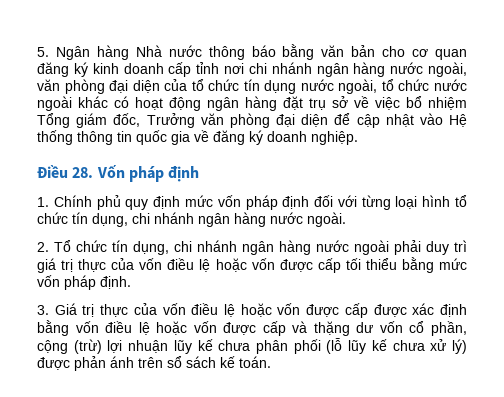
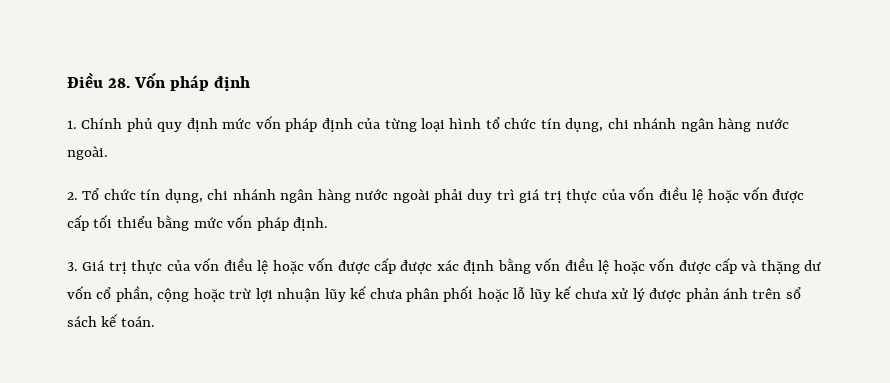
- 5. Ngân hàng Nhà nước thông báo bằng văn bản cho cơ quan đăng ký kinh doanh cấp tỉnh nơi chi nhánh ngân hàng nước ngoài, văn phòng đại diện của tổ chức tín dụng nước ngoài, tổ chức nước ngoài khác có hoạt động ngân hàng đặt trụ sở về việc bổ nhiệm Tổng giám đốc, Trưởng văn phòng đại diện để cập nhật vào Hệ thống thông tin quốc gia về đăng ký doanh nghiệp.
- 1. Chính phủ quy định mức vốn pháp định đối với từng loại hình tổ chức tín dụng, chi nhánh ngân hàng nước ngoài.
+ 1. Chính phủ quy định mức vốn pháp định của từng loại hình tổ chức tín dụng, chi nhánh ngân hàng nước ngoài.
- 3. Giá trị thực của vốn điều lệ hoặc vốn được cấp được xác định bằng vốn điều lệ hoặc vốn được cấp và thặng dư vốn cổ phần, cộng (trừ) lợi nhuận lũy kế chưa phân phối (lỗ lũy kế chưa xử lý) được phản ánh trên sổ sách kế toán.
+ 3. Giá trị thực của vốn điều lệ hoặc vốn được cấp được xác định bằng vốn điều lệ hoặc vốn được cấp và thặng dư vốn cổ phần, cộng hoặc trừ lợi nhuận lũy kế chưa phân phối hoặc lỗ lũy kế chưa xử lý được phản ánh trên sổ sách kế toán.

